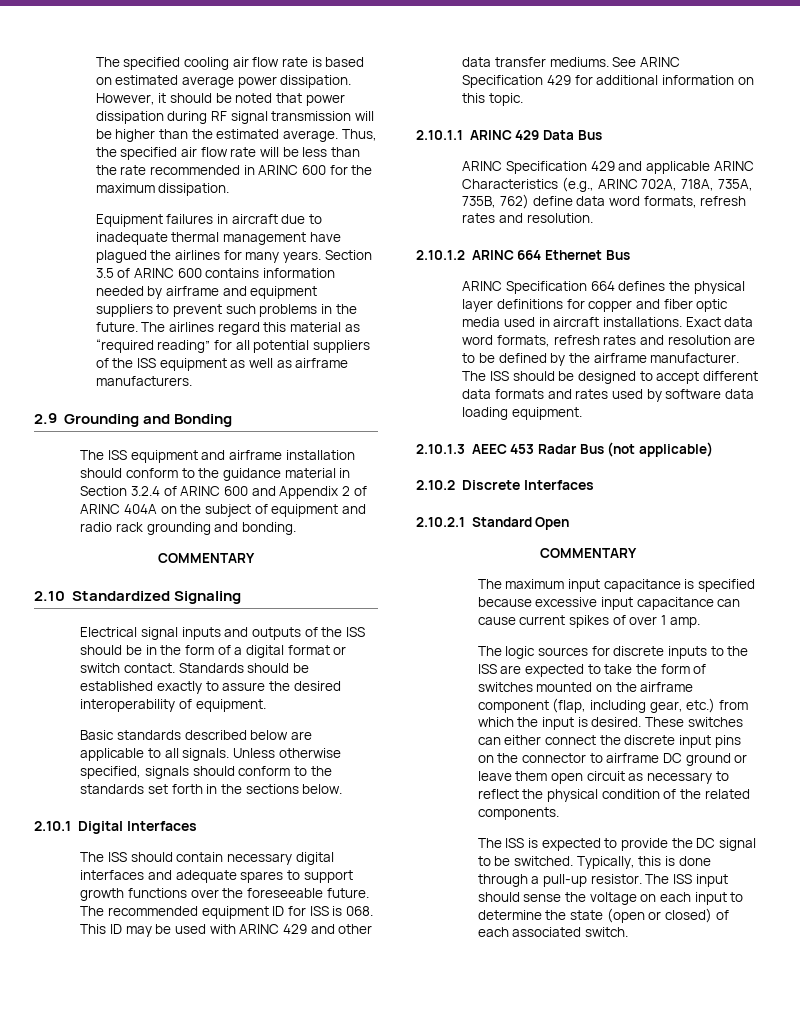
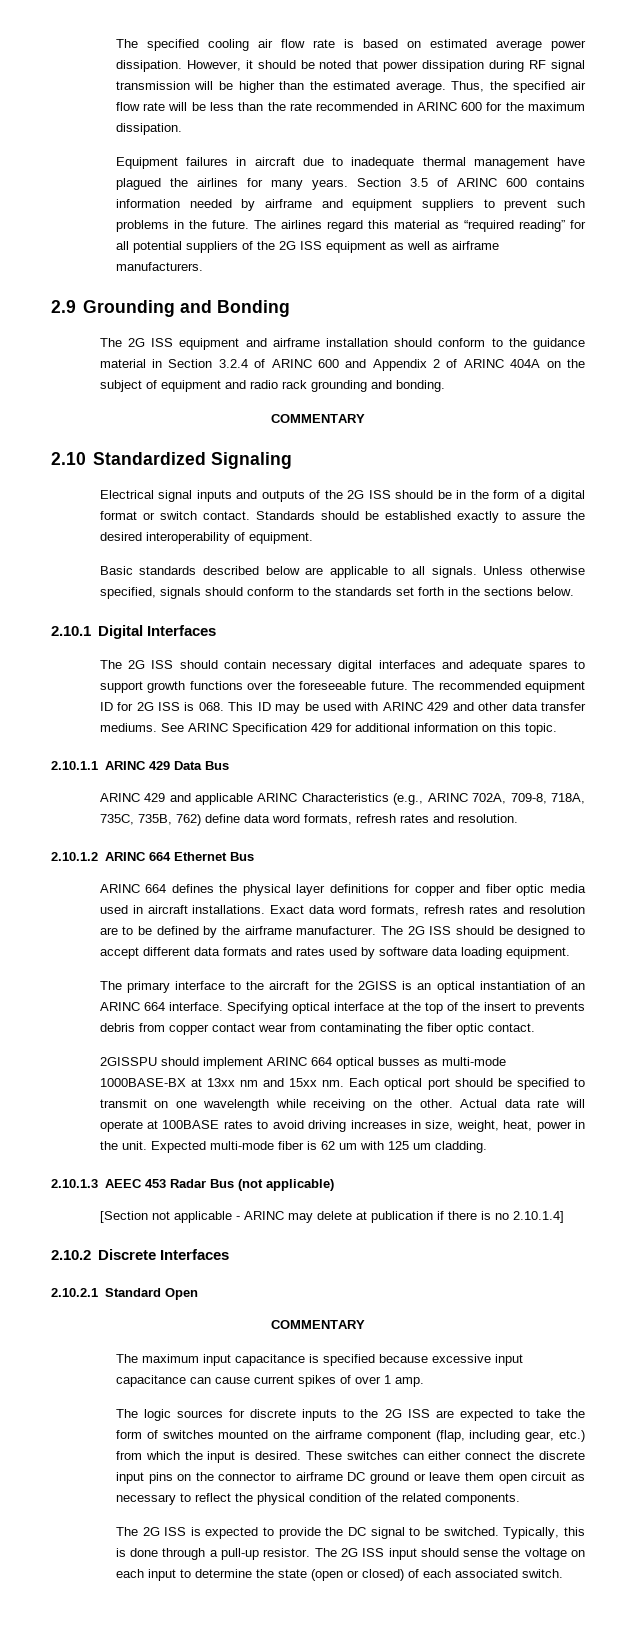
- The airlines regard this material as “required reading” for all potential suppliers of the ISS equipment as well as airframe manufacturers.
+ The airlines regard this material as “required reading” for all potential suppliers of the 2G ISS equipment as well as airframe manufacturers.
- The ISS equipment and airframe installation should conform to the guidance material in Section 3.2.4 of ARINC 600 and Appendix 2 of ARINC 404A on the subject of equipment and radio rack grounding and bonding.
+ The 2G ISS equipment and airframe installation should conform to the guidance material in Section 3.2.4 of ARINC 600 and Appendix 2 of ARINC 404A on the subject of equipment and radio rack grounding and bonding.
- Electrical signal inputs and outputs of the ISS should be in the form of a digital format or switch contact.
+ Electrical signal inputs and outputs of the 2G ISS should be in the form of a digital format or switch contact.
- The ISS should contain necessary digital interfaces and adequate spares to support growth functions over the foreseeable future.
+ The 2G ISS should contain necessary digital interfaces and adequate spares to support growth functions over the foreseeable future.
- The recommended equipment ID for ISS is 068. This ID may be used with ARINC 429 and other data transfer mediums.
+ The recommended equipment ID for 2G ISS is 068. This ID may be used with ARINC 429 and other data transfer mediums.
- ARINC Specification 429 and applicable ARINC Characteristics (e.g., ARINC 702A, 718A, 735A, 735B, 762) define data word formats, refresh rates and resolution.
+ ARINC 429 and applicable ARINC Characteristics (e.g., ARINC 702A, 709-8, 718A, 735C, 735B, 762) define data word formats, refresh rates and resolution.
- ARINC Specification 664 defines the physical layer definitions for copper and fiber optic media used in aircraft installations.
+ ARINC 664 defines the physical layer definitions for copper and fiber optic media used in aircraft installations.
- The ISS should be designed to accept different data formats and rates used by software data loading equipment.
+ The 2G ISS should be designed to accept different data formats and rates used by software data loading equipment.
+ The primary interface to the aircraft for the 2GISS is an optical instantiation of an ARINC 664 interface. Specifying optical interface at the top of the insert to prevents debris from copper contact wear from contaminating the fiber optic contact.
+ 2GISSPU should implement ARINC 664 optical busses as multi-mode 1000BASE-BX at 13xx nm and 15xx nm. Each optical port should be specified to transmit on one wavelength while receiving on the other. Actual data rate will operate at 100BASE rates to avoid driving increases in size, weight, heat, power in the unit. Expected multi-mode fiber is 62 um with 125 um cladding.
+ [Section not applicable - ARINC may delete at publication if there is no 2.10.1.4]
- The logic sources for discrete inputs to the ISS are expected to take the form of switches mounted on the airframe component (flap, including gear, etc.) from which the input is desired.
+ The logic sources for discrete inputs to the 2G ISS are expected to take the form of switches mounted on the airframe component (flap, including gear, etc.) from which the input is desired.
- The ISS is expected to provide the DC signal to be switched.
+ The 2G ISS is expected to provide the DC signal to be switched.
- The ISS input should sense the voltage on each input to determine the state (open or closed) of each associated switch.
+ The 2G ISS input should sense the voltage on each input to determine the state (open or closed) of each associated switch.

